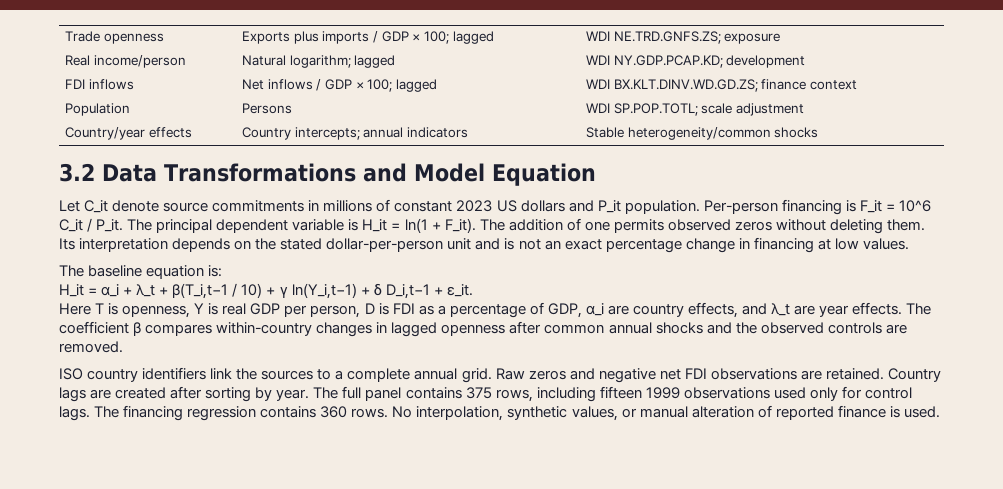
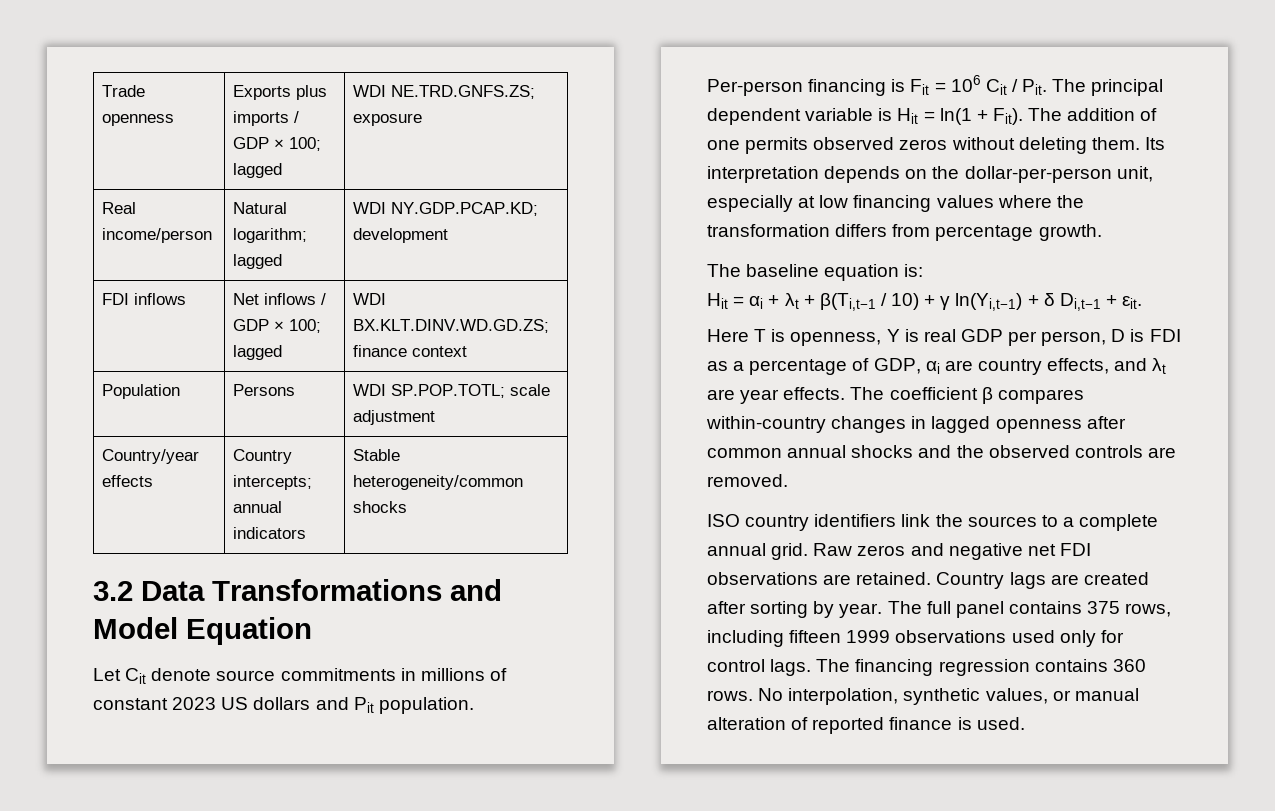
- Let C_it denote source commitments in millions of constant 2023 US dollars and P_it population.
+ Let Cit denote source commitments in millions of constant 2023 US dollars and Pit population.
- Per-person financing is F_it = 10^6 C_it / P_it. The principal dependent variable is H_it = ln(1 + F_it).
+ Per-person financing is Fit = 106 Cit / Pit. The principal dependent variable is Hit = ln(1 + Fit).
- Its interpretation depends on the stated dollar-per-person unit and is not an exact percentage change in financing at low values.
+ Its interpretation depends on the dollar-per-person unit, especially at low financing values where the transformation differs from percentage growth.
  The baseline equation is:
- H_it = α_i + λ_t + β(T_i,t−1 / 10) + γ ln(Y_i,t−1) + δ D_i,t−1 + ε_it.
+ Hit = αi + λt + β(Ti,t−1 / 10) + γ ln(Yi,t−1) + δ Di,t−1 + εit.
- Here T is openness, Y is real GDP per person, D is FDI as a percentage of GDP, α_i are country effects, and λ_t are year effects.
+ Here T is openness, Y is real GDP per person, D is FDI as a percentage of GDP, αi are country effects, and λt are year effects.

